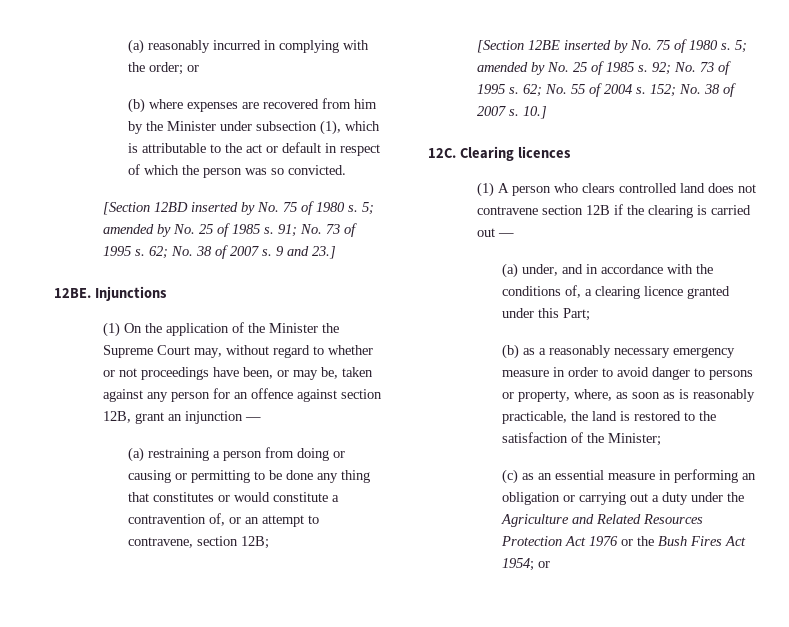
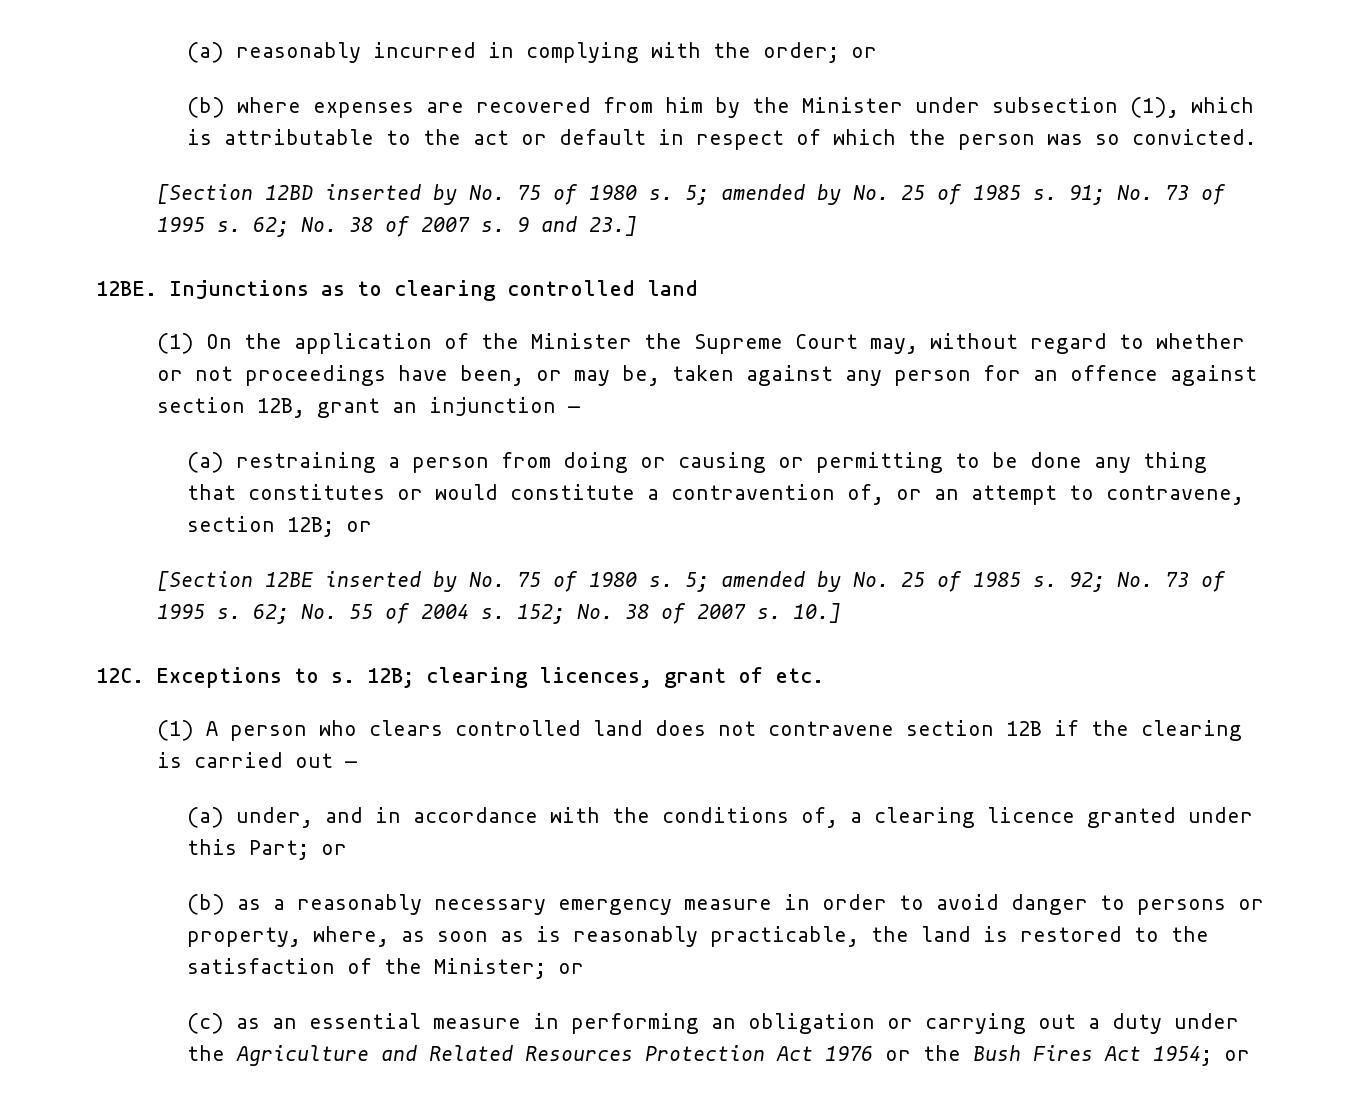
- Injunctions
+ Injunctions as to clearing controlled land
- (a) restraining a person from doing or causing or permitting to be done any thing that constitutes or would constitute a contravention of, or an attempt to contravene, section 12B;
+ (a) restraining a person from doing or causing or permitting to be done any thing that constitutes or would constitute a contravention of, or an attempt to contravene, section 12B; or
- Clearing licences
+ Exceptions to s. 12B; clearing licences, grant of etc.
- (a) under, and in accordance with the conditions of, a clearing licence granted under this Part;
+ (a) under, and in accordance with the conditions of, a clearing licence granted under this Part; or
- (b) as a reasonably necessary emergency measure in order to avoid danger to persons or property, where, as soon as is reasonably practicable, the land is restored to the satisfaction of the Minister;
+ (b) as a reasonably necessary emergency measure in order to avoid danger to persons or property, where, as soon as is reasonably practicable, the land is restored to the satisfaction of the Minister; or

